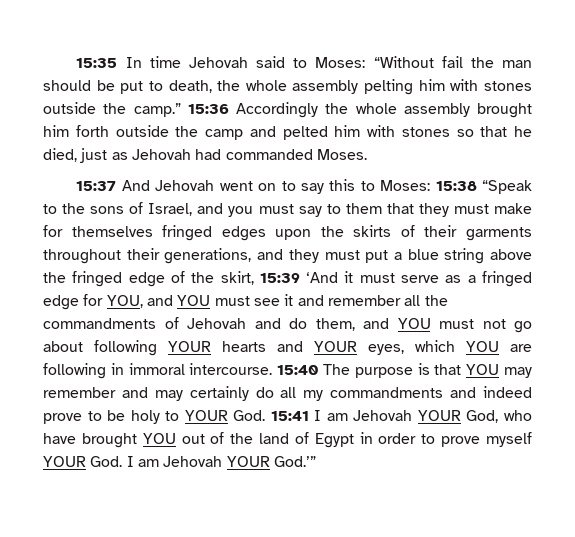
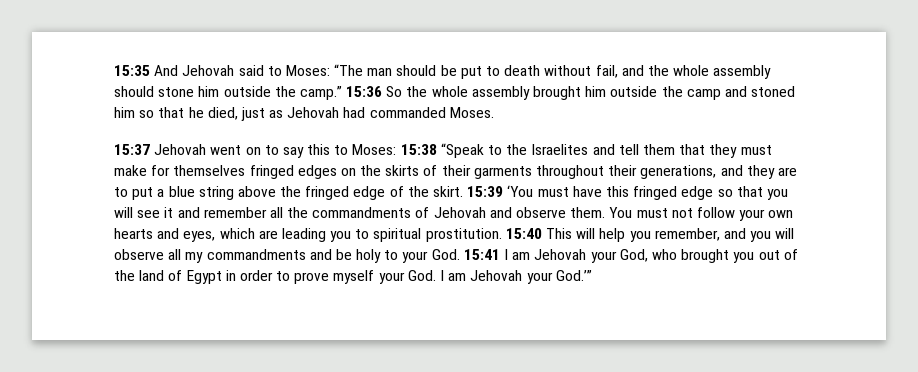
- 15:35 In time Jehovah said to Moses: “Without fail the man should be put to death, the whole assembly pelting him with stones outside the camp.”
+ 15:35 And Jehovah said to Moses: “The man should be put to death without fail, and the whole assembly should stone him outside the camp.”
- 15:36 Accordingly the whole assembly brought him forth outside the camp and pelted him with stones so that he died, just as Jehovah had commanded Moses.
+ 15:36 So the whole assembly brought him outside the camp and stoned him so that he died, just as Jehovah had commanded Moses.
- 15:37 And Jehovah went on to say this to Moses:
+ 15:37 Jehovah went on to say this to Moses:
- 15:38 “Speak to the sons of Israel, and you must say to them that they must make for themselves fringed edges upon the skirts of their garments throughout their generations, and they must put a blue string above the fringed edge of the skirt, 15:39 ‘And it must serve as a fringed edge for YOU, and YOU must see it and remember all the commandments of Jehovah and do them, and YOU must not go about following YOUR hearts and YOUR eyes, which YOU are following in immoral intercourse. 15:40 The purpose is that YOU may remember and may certainly do all my commandments and indeed prove to be holy to YOUR God. 15:41 I am Jehovah YOUR God, who have brought YOU out of the land of Egypt in order to prove myself YOUR God. I am Jehovah YOUR God.’”
+ 15:38 “Speak to the Israelites and tell them that they must make for themselves fringed edges on the skirts of their garments throughout their generations, and they are to put a blue string above the fringed edge of the skirt. 15:39 ‘You must have this fringed edge so that you will see it and remember all the commandments of Jehovah and observe them. You must not follow your own hearts and eyes, which are leading you to spiritual prostitution. 15:40 This will help you remember, and you will observe all my commandments and be holy to your God. 15:41 I am Jehovah your God, who brought you out of the land of Egypt in order to prove myself your God. I am Jehovah your God.’”

